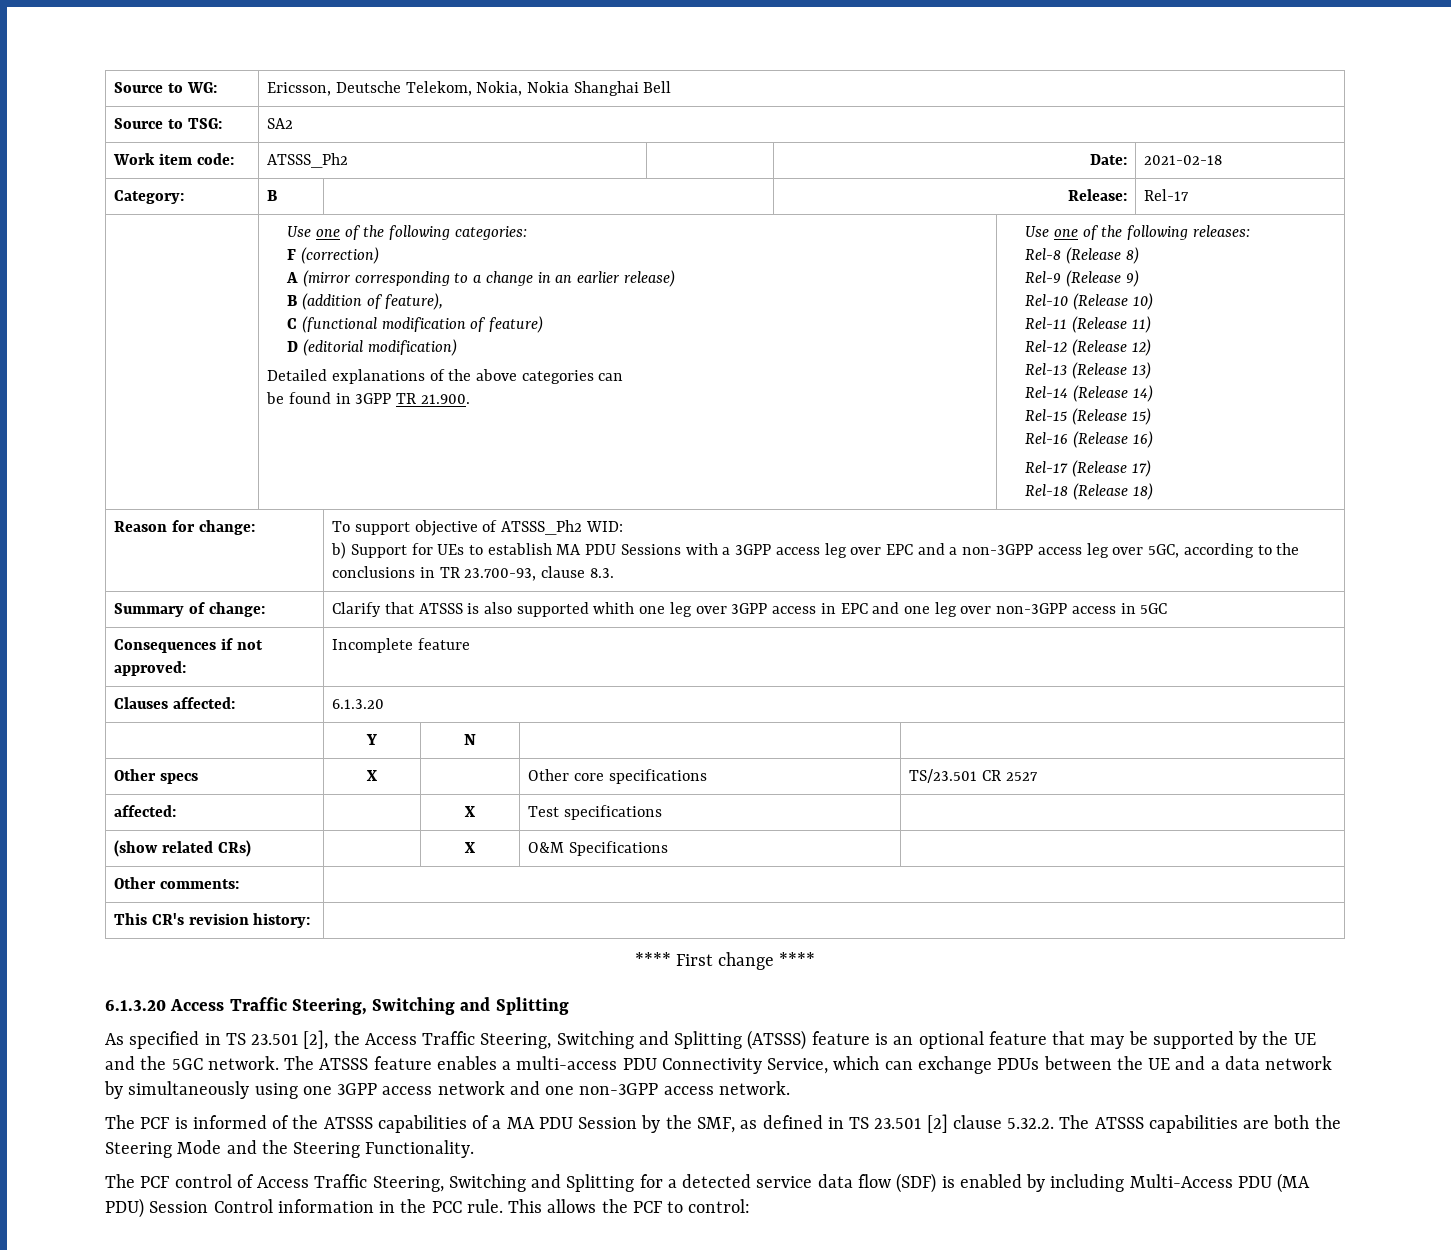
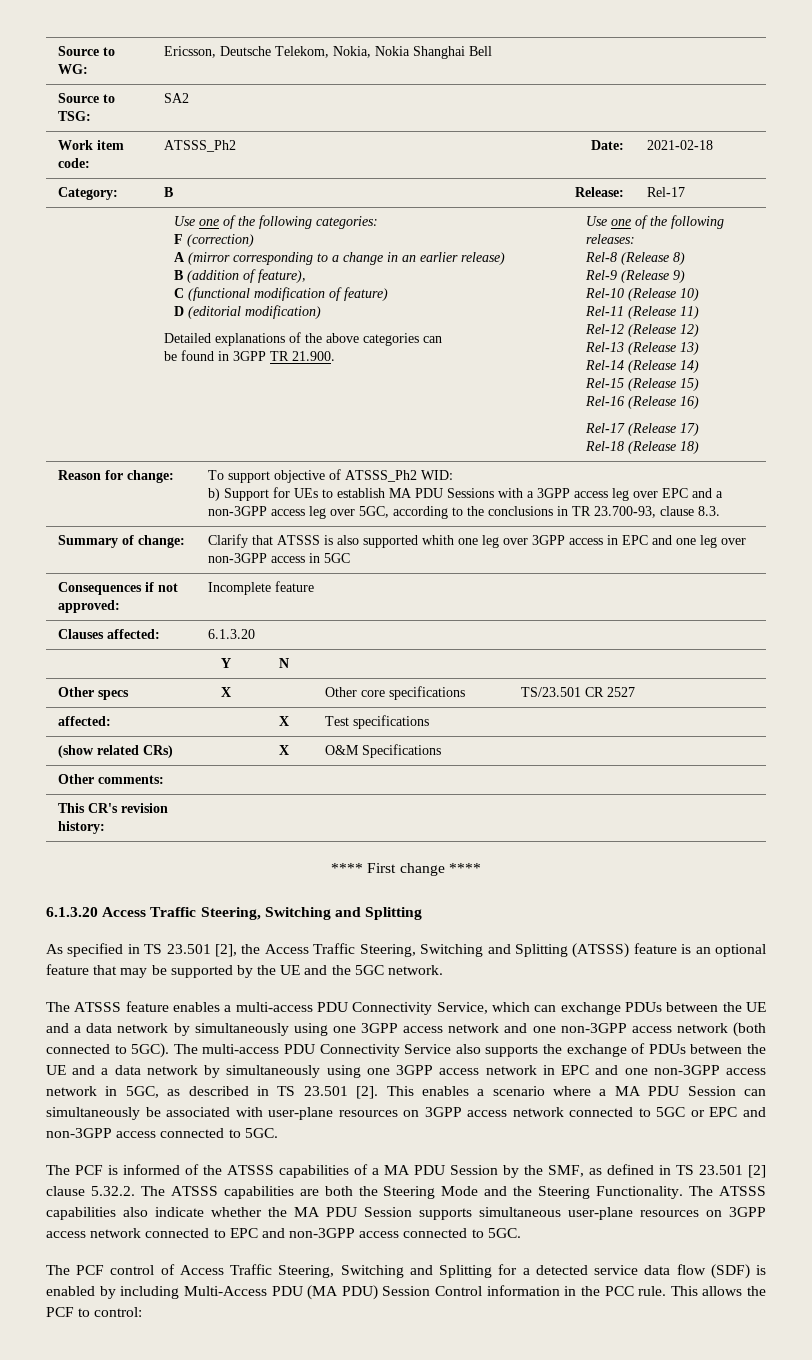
- As specified in TS 23.501 [2], the Access Traffic Steering, Switching and Splitting (ATSSS) feature is an optional feature that may be supported by the UE and the 5GC network. The ATSSS feature enables a multi-access PDU Connectivity Service, which can exchange PDUs between the UE and a data network by simultaneously using one 3GPP access network and one non-3GPP access network.
+ As specified in TS 23.501 [2], the Access Traffic Steering, Switching and Splitting (ATSSS) feature is an optional feature that may be supported by the UE and the 5GC network.
+ The ATSSS feature enables a multi-access PDU Connectivity Service, which can exchange PDUs between the UE and a data network by simultaneously using one 3GPP access network and one non-3GPP access network (both connected to 5GC). The multi-access PDU Connectivity Service also supports the exchange of PDUs between the UE and a data network by simultaneously using one 3GPP access network in EPC and one non-3GPP access network in 5GC, as described in TS 23.501 [2]. This enables a scenario where a MA PDU Session can simultaneously be associated with user-plane resources on 3GPP access network connected to 5GC or EPC and non-3GPP access connected to 5GC.
+ The ATSSS capabilities also indicate whether the MA PDU Session supports simultaneous user-plane resources on 3GPP access network connected to EPC and non-3GPP access connected to 5GC.

